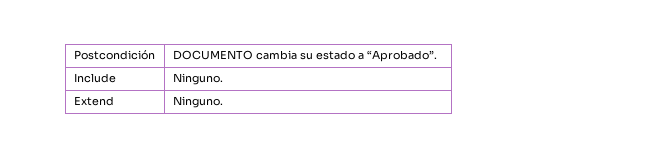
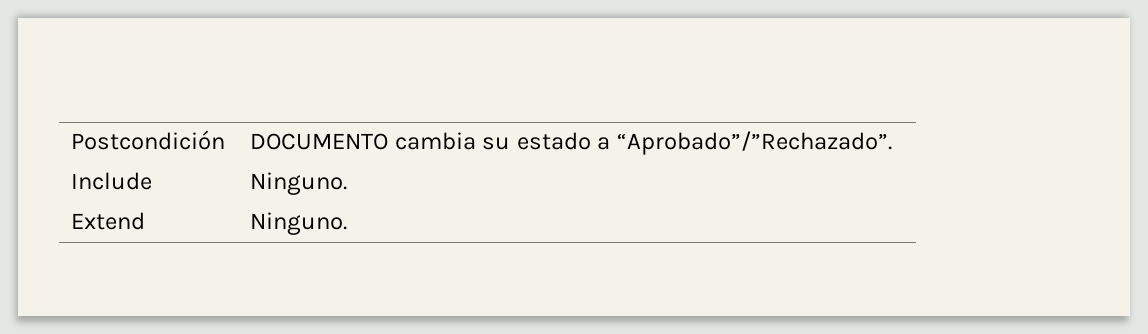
- Postcondición | DOCUMENTO cambia su estado a “Aprobado”.
+ Postcondición | DOCUMENTO cambia su estado a “Aprobado”/”Rechazado”.

